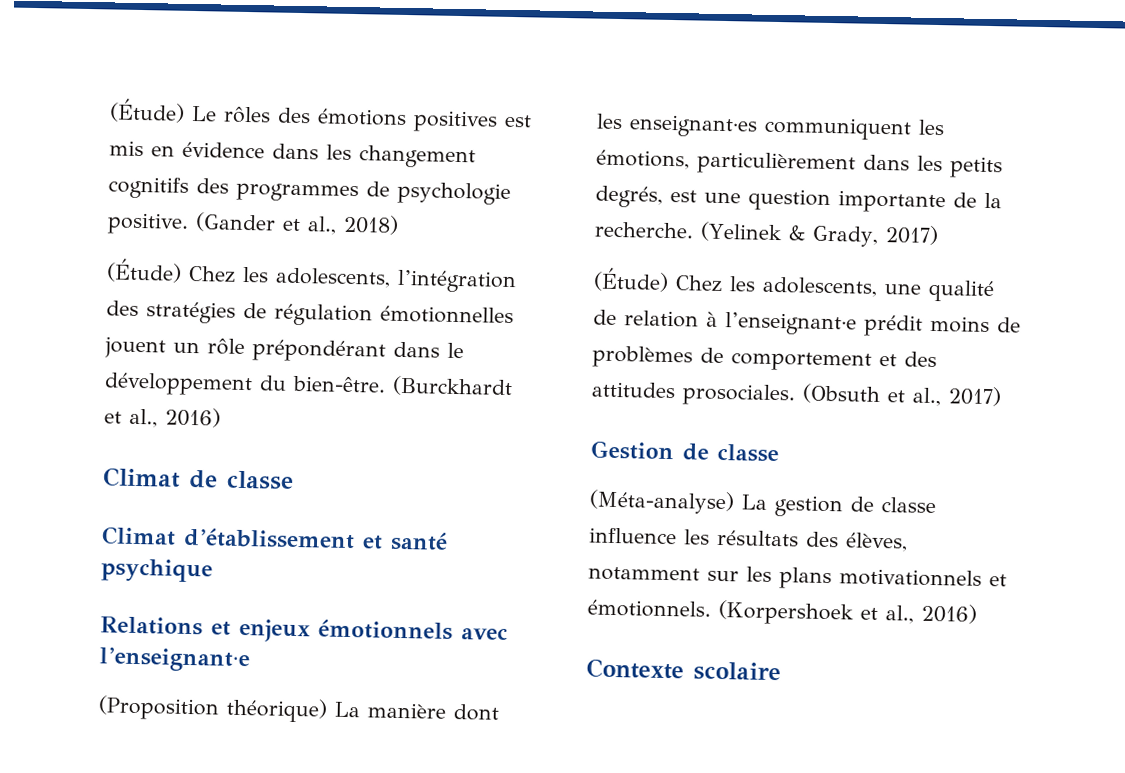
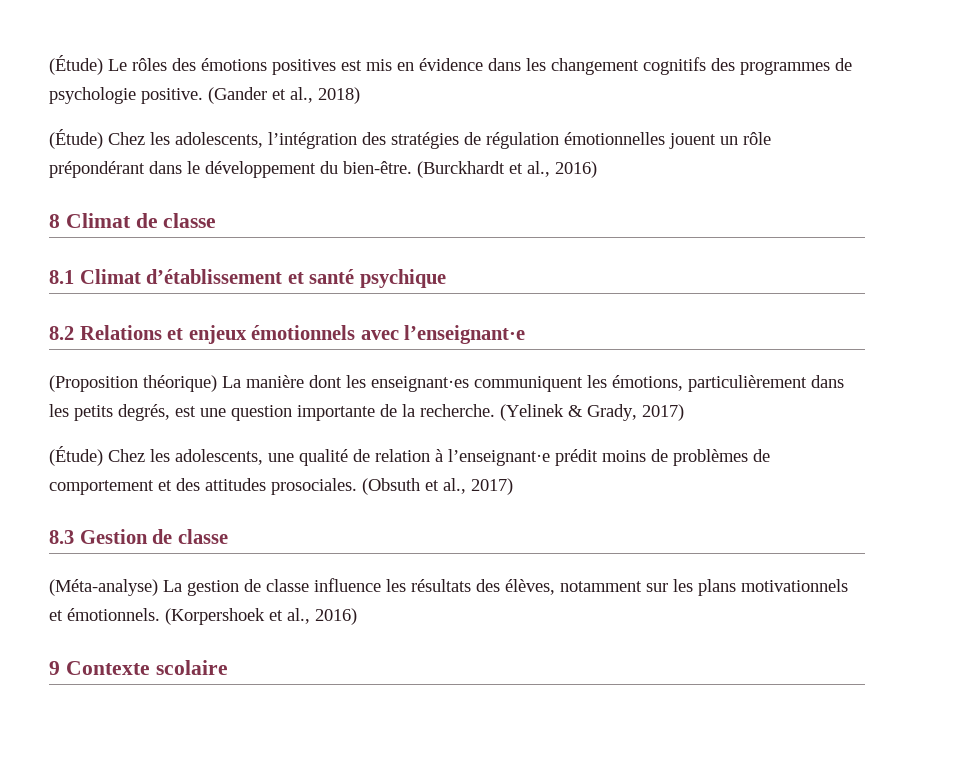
- Climat de classe
+ 8 Climat de classe
- Climat d’établissement et santé psychique
+ 8.1 Climat d’établissement et santé psychique
- Relations et enjeux émotionnels avec l’enseignant·e
+ 8.2 Relations et enjeux émotionnels avec l’enseignant·e
- Gestion de classe
+ 8.3 Gestion de classe
- Contexte scolaire
+ 9 Contexte scolaire

